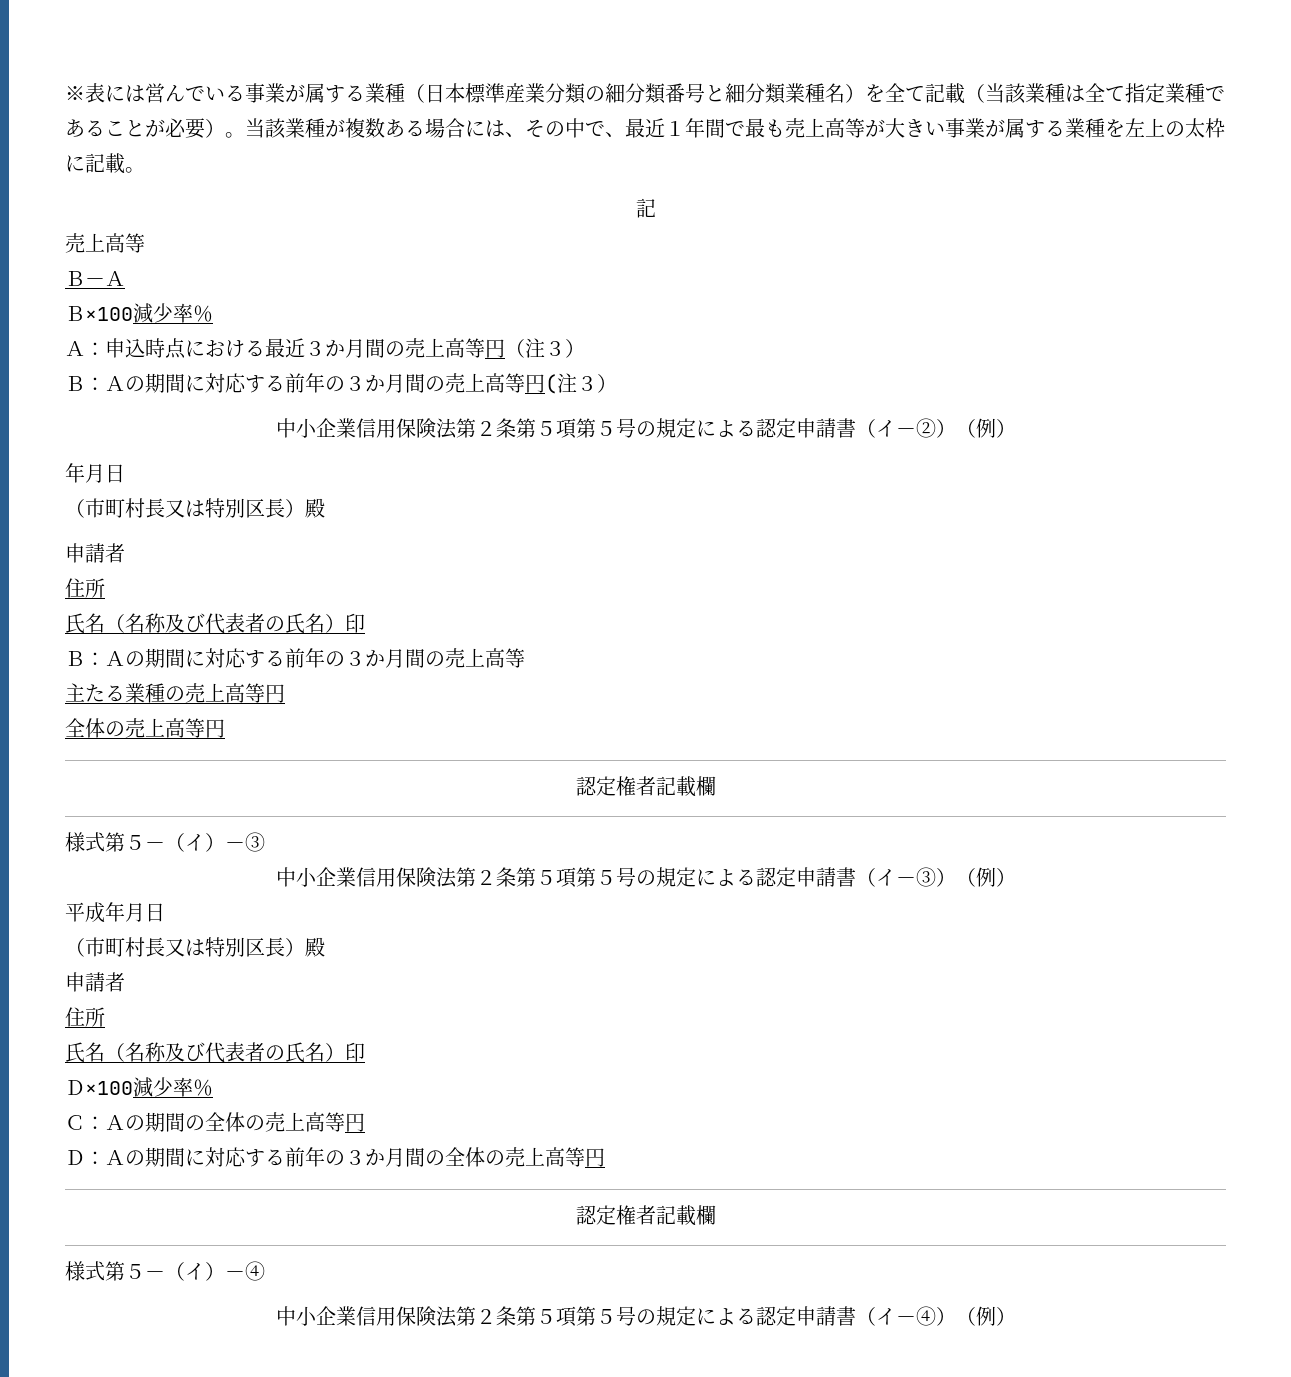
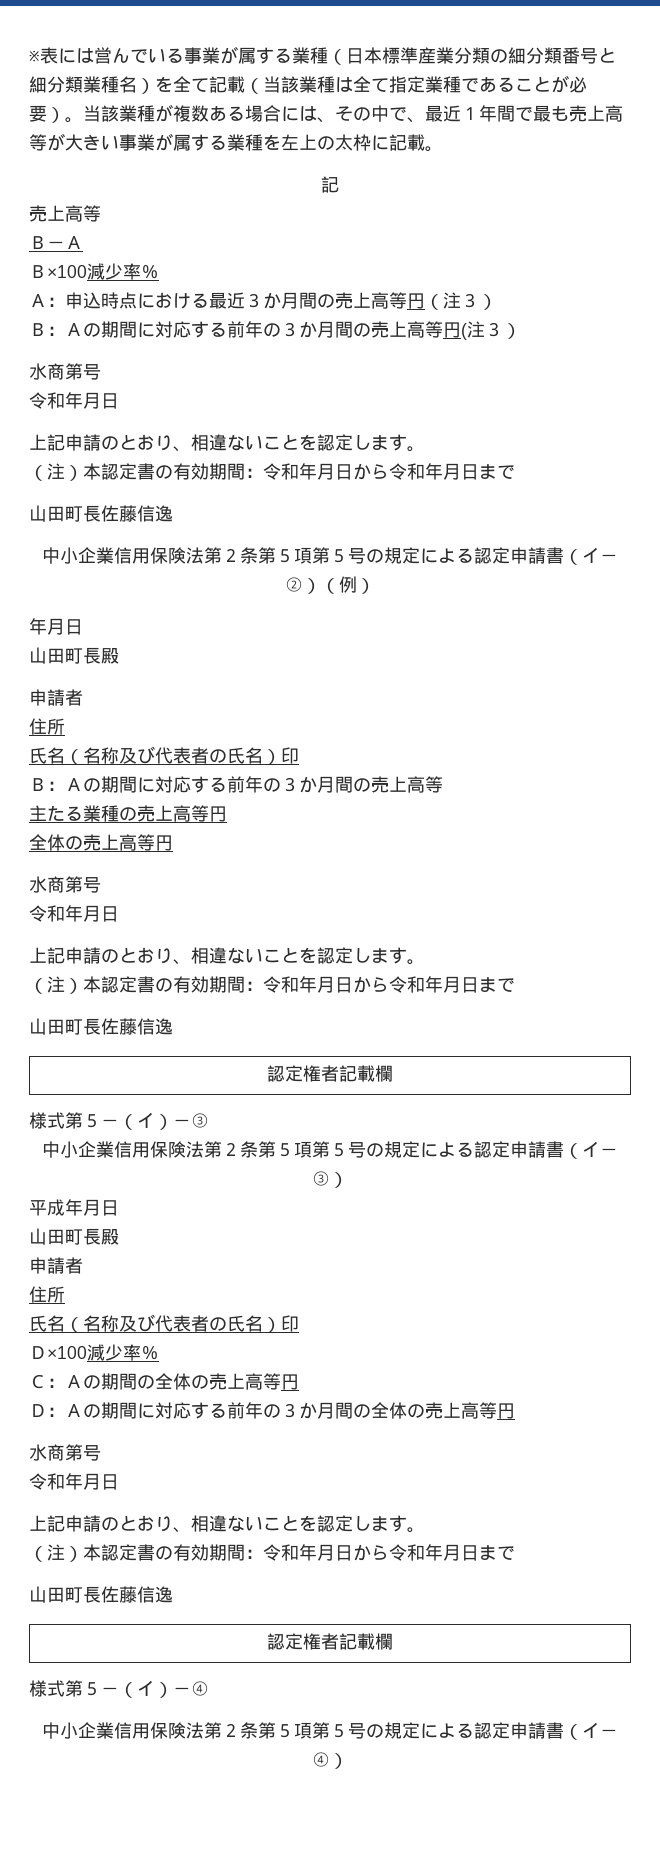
  Ｂ：Ａの期間に対応する前年の３か月間の売上高等円(注３）
+ 水商第号
+ 令和年月日
+ 上記申請のとおり、相違ないことを認定します。
+ （注）本認定書の有効期間：令和年月日から令和年月日まで
+ 山田町長佐藤信逸
  中小企業信用保険法第２条第５項第５号の規定による認定申請書（イ－②）（例）
  年月日
- （市町村長又は特別区長）殿
+ 山田町長殿
  主たる業種の売上高等円
  全体の売上高等円
+ 水商第号
+ 令和年月日
+ 上記申請のとおり、相違ないことを認定します。
+ （注）本認定書の有効期間：令和年月日から令和年月日まで
+ 山田町長佐藤信逸
- 中小企業信用保険法第２条第５項第５号の規定による認定申請書（イ－③）（例）
+ 中小企業信用保険法第２条第５項第５号の規定による認定申請書（イ－③）
  平成年月日
- （市町村長又は特別区長）殿
+ 山田町長殿
  Ｄ：Ａの期間に対応する前年の３か月間の全体の売上高等円
+ 水商第号
+ 令和年月日
+ 上記申請のとおり、相違ないことを認定します。
+ （注）本認定書の有効期間：令和年月日から令和年月日まで
+ 山田町長佐藤信逸
- 中小企業信用保険法第２条第５項第５号の規定による認定申請書（イ－④）（例）
+ 中小企業信用保険法第２条第５項第５号の規定による認定申請書（イ－④）

